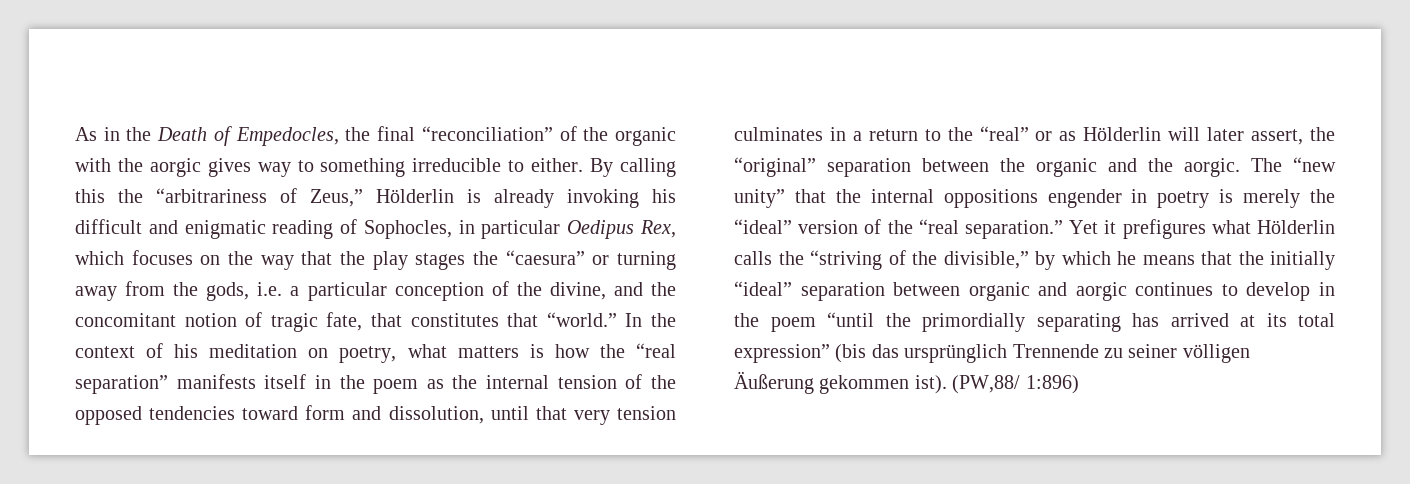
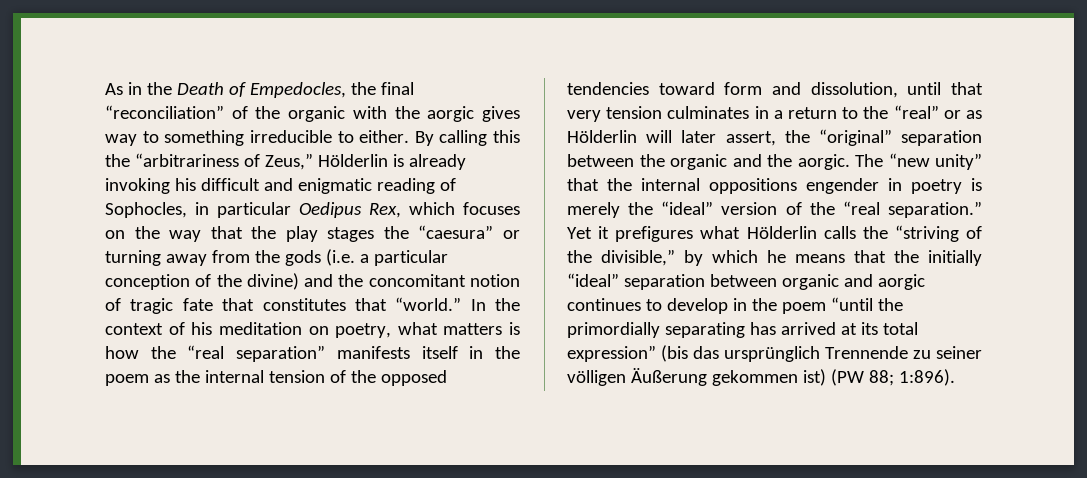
- By calling this the “arbitrariness of Zeus,” Hölderlin is already invoking his difficult and enigmatic reading of Sophocles, in particular Oedipus Rex, which focuses on the way that the play stages the “caesura” or turning away from the gods, i.e. a particular conception of the divine, and the concomitant notion of tragic fate, that constitutes that “world.”
+ By calling this the “arbitrariness of Zeus,” Hölderlin is already invoking his difficult and enigmatic reading of Sophocles, in particular Oedipus Rex, which focuses on the way that the play stages the “caesura” or turning away from the gods (i.e. a particular conception of the divine) and the concomitant notion of tragic fate that constitutes that “world.”
- Yet it prefigures what Hölderlin calls the “striving of the divisible,” by which he means that the initially “ideal” separation between organic and aorgic continues to develop in the poem “until the primordially separating has arrived at its total expression” (bis das ursprünglich Trennende zu seiner völligen Äußerung gekommen ist). (PW,88/ 1:896)
+ Yet it prefigures what Hölderlin calls the “striving of the divisible,” by which he means that the initially “ideal” separation between organic and aorgic continues to develop in the poem “until the primordially separating has arrived at its total expression” (bis das ursprünglich Trennende zu seiner völligen Äußerung gekommen ist) (PW 88; 1:896).

